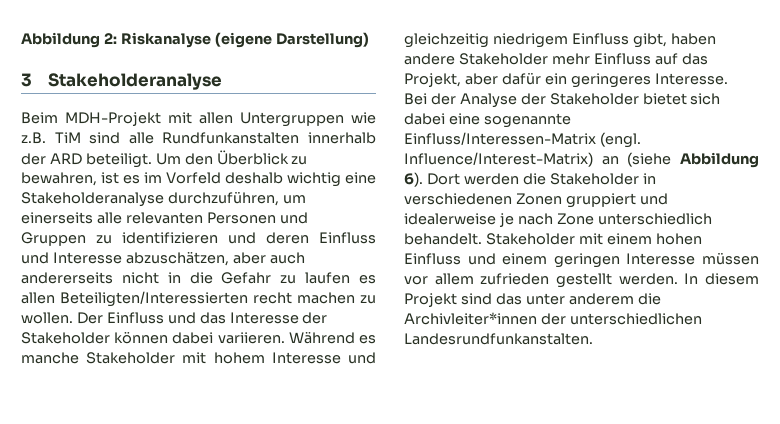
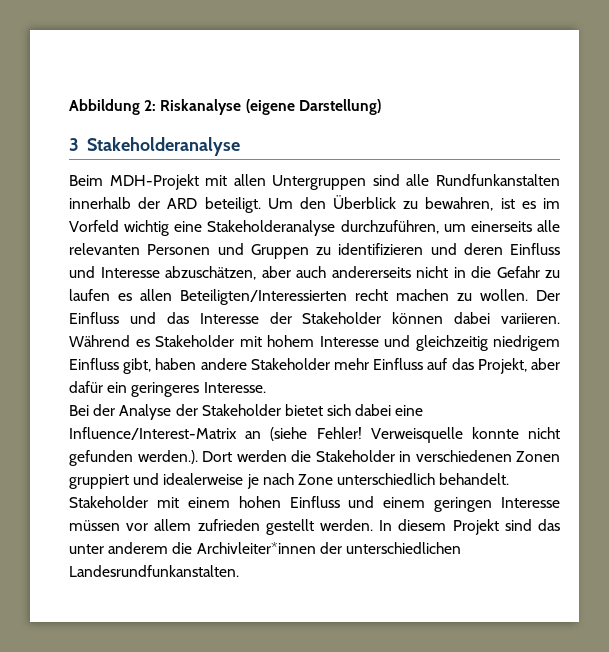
- Beim MDH-Projekt mit allen Untergruppen wie z.B. TiM sind alle Rundfunkanstalten innerhalb der ARD beteiligt.
+ Beim MDH-Projekt mit allen Untergruppen sind alle Rundfunkanstalten innerhalb der ARD beteiligt.
- Um den Überblick zu bewahren, ist es im Vorfeld deshalb wichtig eine Stakeholderanalyse durchzuführen, um einerseits alle relevanten Personen und Gruppen zu identifizieren und deren Einfluss und Interesse abzuschätzen, aber auch andererseits nicht in die Gefahr zu laufen es allen Beteiligten/Interessierten recht machen zu wollen.
+ Um den Überblick zu bewahren, ist es im Vorfeld wichtig eine Stakeholderanalyse durchzuführen, um einerseits alle relevanten Personen und Gruppen zu identifizieren und deren Einfluss und Interesse abzuschätzen, aber auch andererseits nicht in die Gefahr zu laufen es allen Beteiligten/Interessierten recht machen zu wollen.
- Während es manche Stakeholder mit hohem Interesse und gleichzeitig niedrigem Einfluss gibt, haben andere Stakeholder mehr Einfluss auf das Projekt, aber dafür ein geringeres Interesse.
+ Während es Stakeholder mit hohem Interesse und gleichzeitig niedrigem Einfluss gibt, haben andere Stakeholder mehr Einfluss auf das Projekt, aber dafür ein geringeres Interesse.
- Bei der Analyse der Stakeholder bietet sich dabei eine sogenannte Einfluss/Interessen-Matrix (engl. Influence/Interest-Matrix) an (siehe Abbildung 6). Dort werden die Stakeholder in verschiedenen Zonen gruppiert und idealerweise je nach Zone unterschiedlich behandelt.
+ Bei der Analyse der Stakeholder bietet sich dabei eine Influence/Interest-Matrix an (siehe Fehler! Verweisquelle konnte nicht gefunden werden.). Dort werden die Stakeholder in verschiedenen Zonen gruppiert und idealerweise je nach Zone unterschiedlich behandelt.

